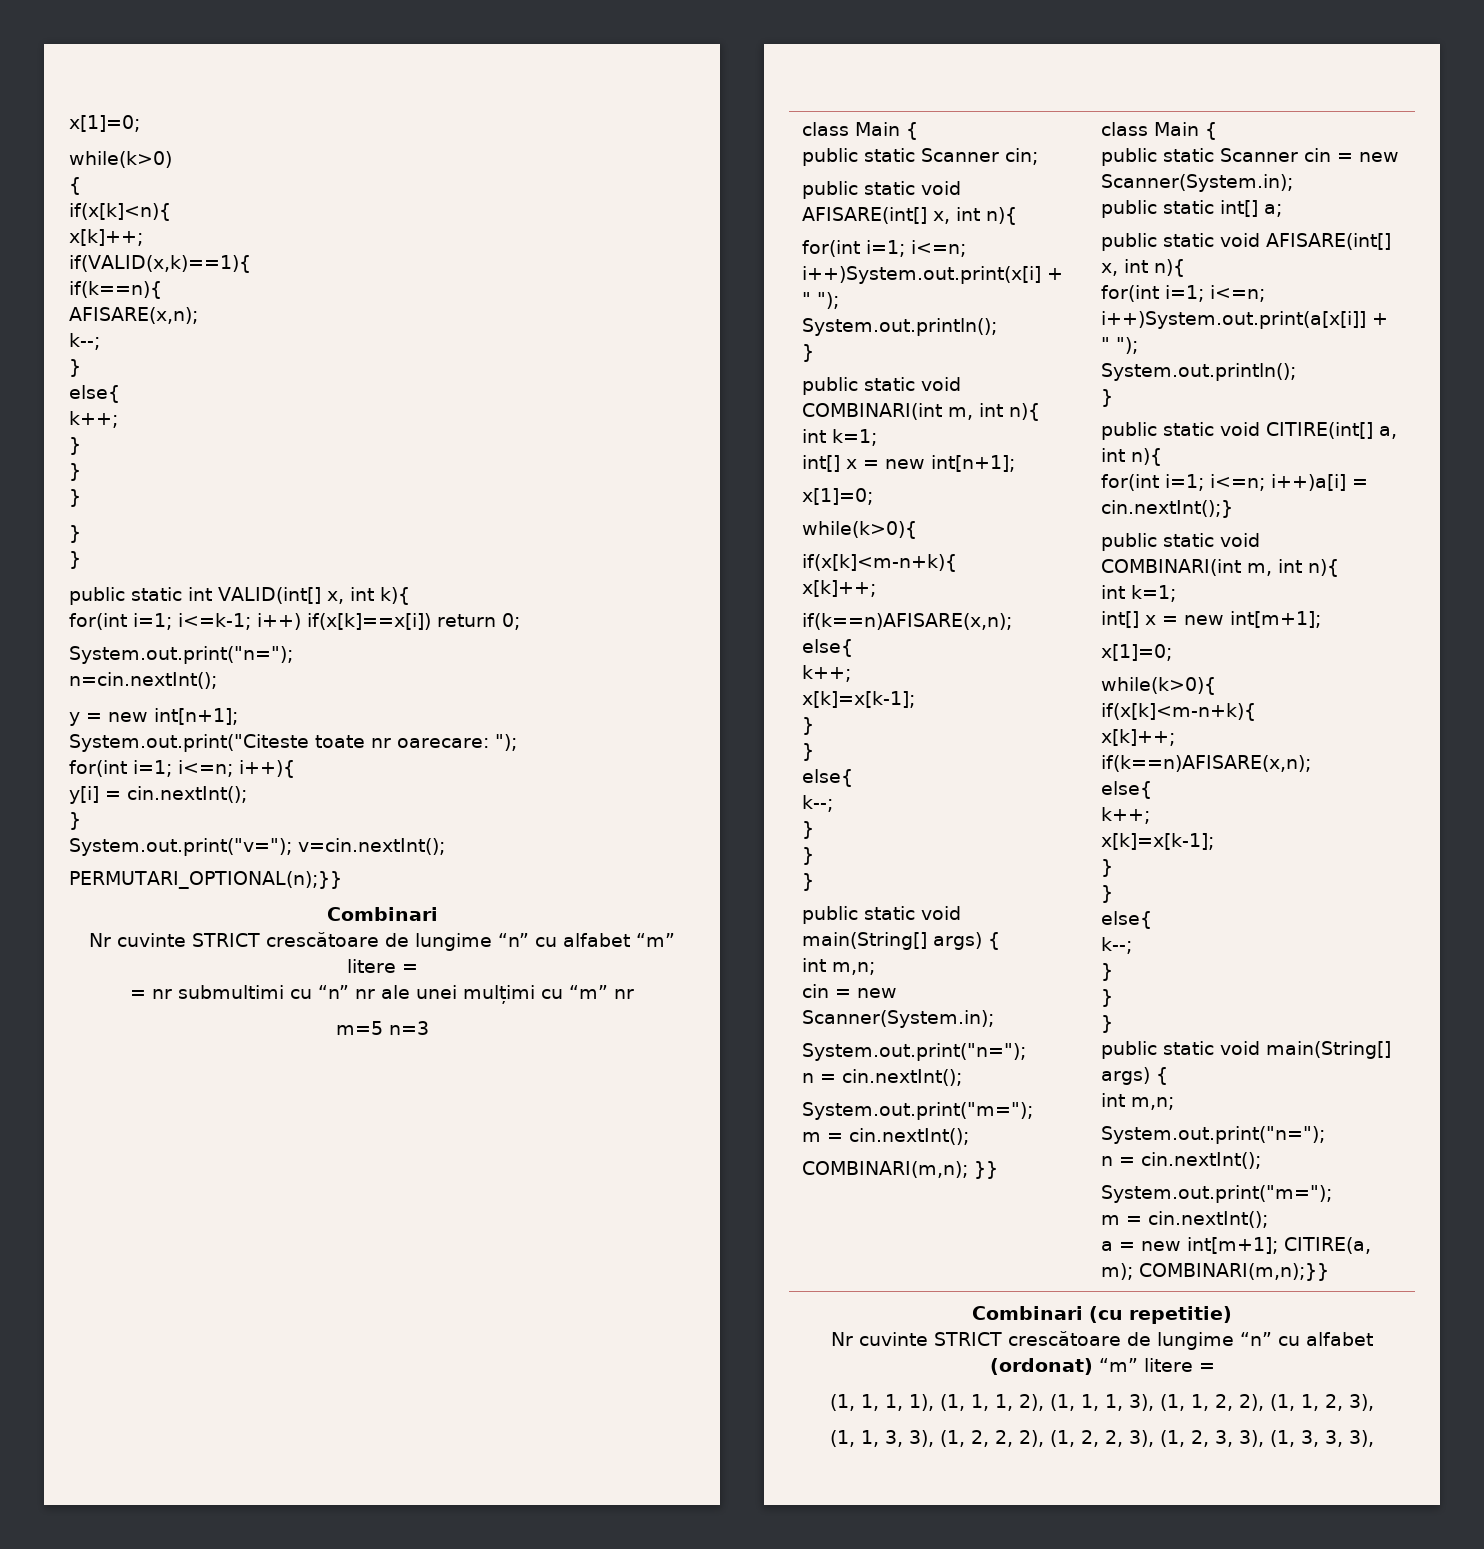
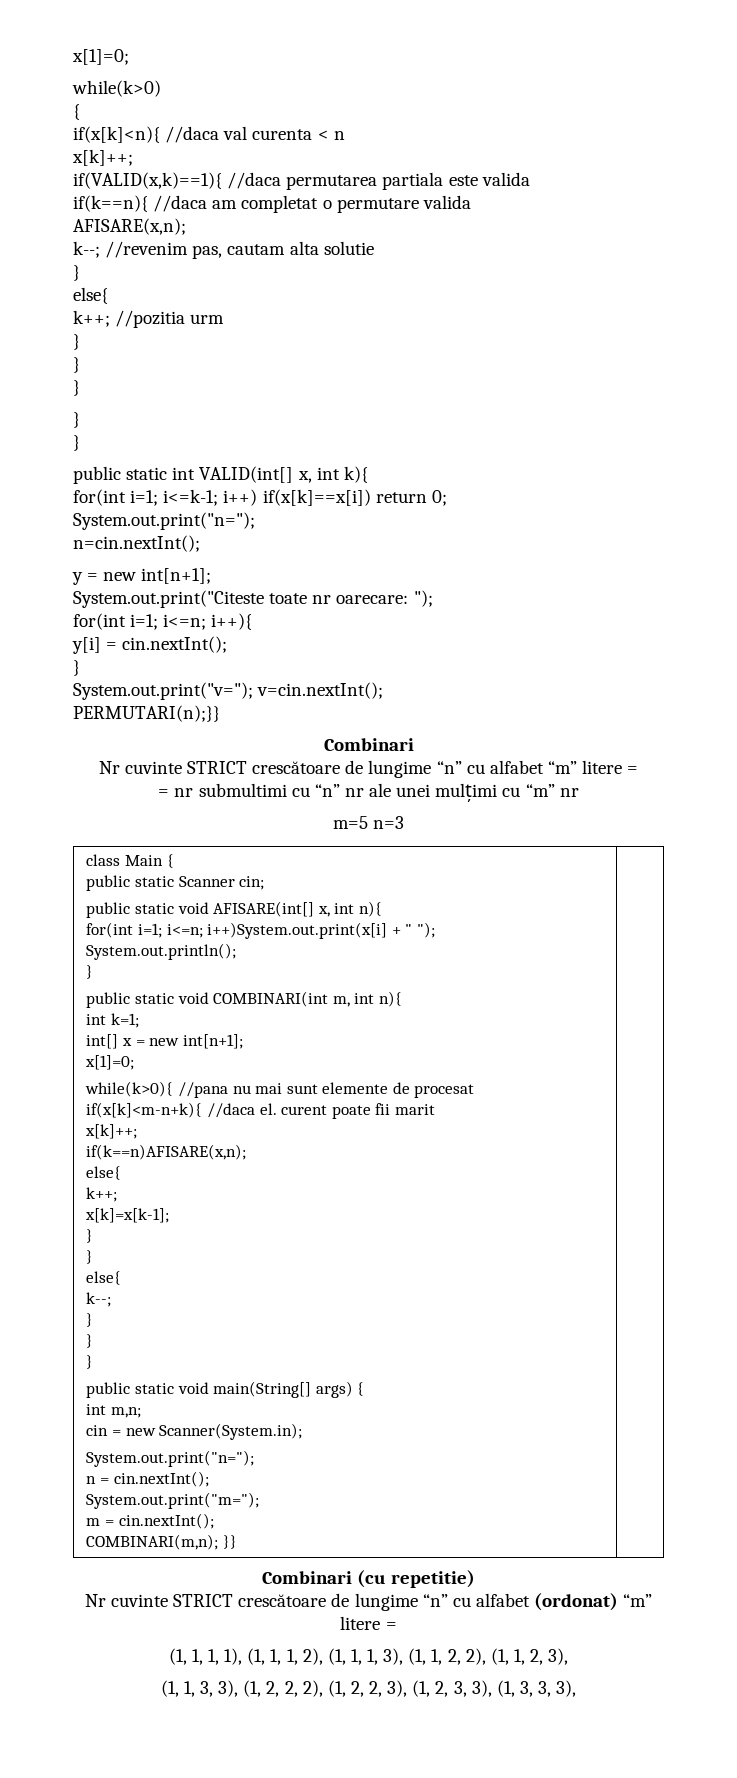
- if(x[k]<n){
+ if(x[k]<n){ //daca val curenta < n
  x[k]++;
- if(VALID(x,k)==1){
- if(k==n){
+ if(VALID(x,k)==1){ //daca permutarea partiala este valida
+ if(k==n){ //daca am completat o permutare valida
  AFISARE(x,n);
- k--;
+ k--; //revenim pas, cautam alta solutie
  }
  else{
- k++;
+ k++; //pozitia urm
- PERMUTARI_OPTIONAL(n);}}
+ PERMUTARI(n);}}
  int[] x = new int[n+1];
  x[1]=0;
- while(k>0){
- if(x[k]<m-n+k){
+ while(k>0){ //pana nu mai sunt elemente de procesat
+ if(x[k]<m-n+k){ //daca el. curent poate fii marit
- COMBINARI(m,n); }} | class Main {
- public static Scanner cin = new Scanner(System.in);
- public static int[] a;
- public static void AFISARE(int[] x, int n){
- for(int i=1; i<=n; i++)System.out.print(a[x[i]] + " ");
- System.out.println();
- }
- public static void CITIRE(int[] a, int n){
- for(int i=1; i<=n; i++)a[i] = cin.nextInt();}
- public static void COMBINARI(int m, int n){
- int k=1;
- int[] x = new int[m+1];
- x[1]=0;
- while(k>0){
- if(x[k]<m-n+k){
- x[k]++;
- if(k==n)AFISARE(x,n);
- else{
- k++;
- x[k]=x[k-1];
- }
- }
- else{
- k--;
- }
- }
- }
- public static void main(String[] args) {
- int m,n;
- System.out.print("n=");
- n = cin.nextInt();
- System.out.print("m=");
- m = cin.nextInt();
- a = new int[m+1]; CITIRE(a, m); COMBINARI(m,n);}}
+ COMBINARI(m,n); }}

